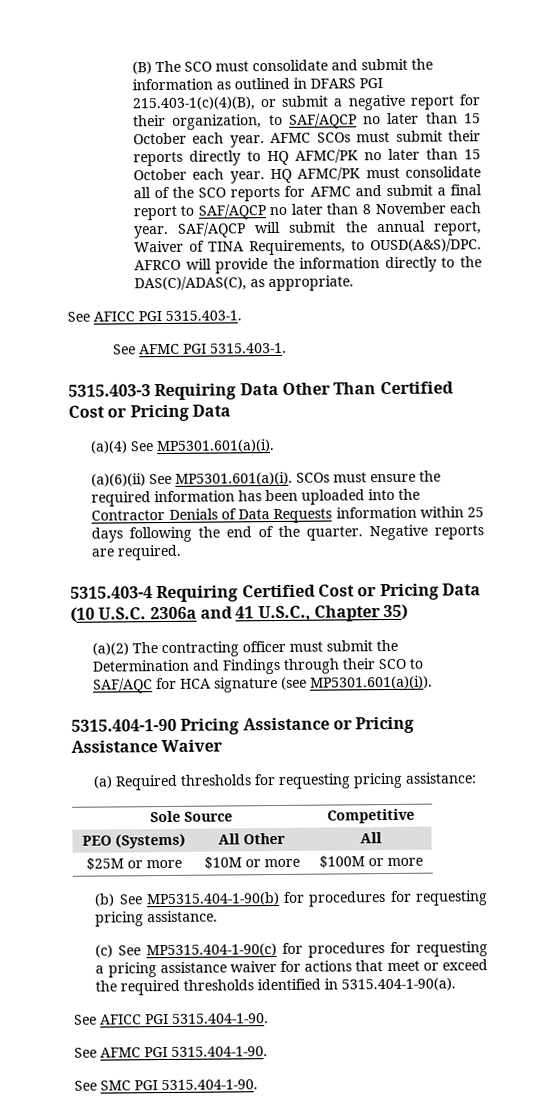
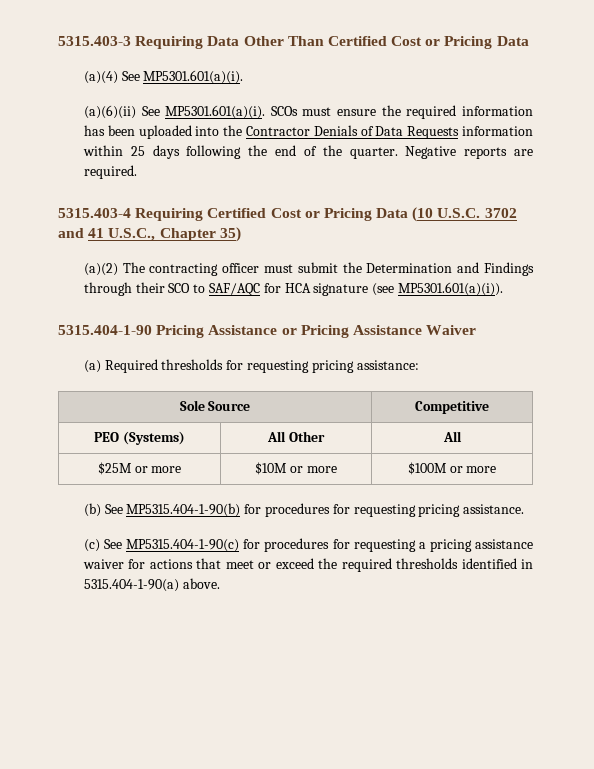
- (B) The SCO must consolidate and submit the information as outlined in DFARS PGI 215.403-1(c)(4)(B), or submit a negative report for their organization, to SAF/AQCP no later than 15 October each year. AFMC SCOs must submit their reports directly to HQ AFMC/PK no later than 15 October each year. HQ AFMC/PK must consolidate all of the SCO reports for AFMC and submit a final report to SAF/AQCP no later than 8 November each year. SAF/AQCP will submit the annual report, Waiver of TINA Requirements, to OUSD(A&S)/DPC. AFRCO will provide the information directly to the DAS(C)/ADAS(C), as appropriate.
- See AFICC PGI 5315.403-1.
- See AFMC PGI 5315.403-1.
- 5315.403-4 Requiring Certified Cost or Pricing Data (10 U.S.C. 2306a and 41 U.S.C., Chapter 35)
+ 5315.403-4 Requiring Certified Cost or Pricing Data (10 U.S.C. 3702 and 41 U.S.C., Chapter 35)
- (c) See MP5315.404-1-90(c) for procedures for requesting a pricing assistance waiver for actions that meet or exceed the required thresholds identified in 5315.404-1-90(a).
- See AFICC PGI 5315.404-1-90.
- See AFMC PGI 5315.404-1-90.
- See SMC PGI 5315.404-1-90.
+ (c) See MP5315.404-1-90(c) for procedures for requesting a pricing assistance waiver for actions that meet or exceed the required thresholds identified in 5315.404-1-90(a) above.

